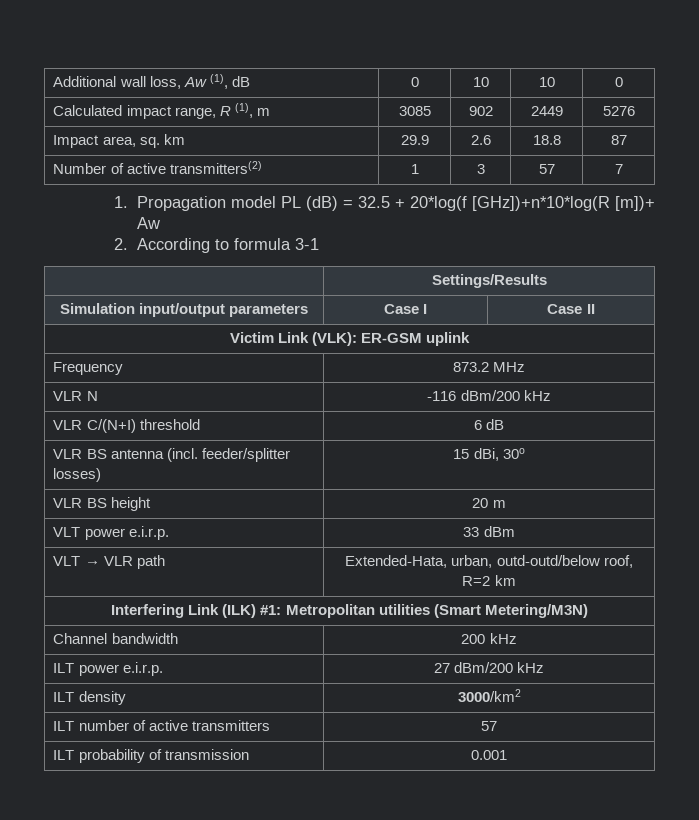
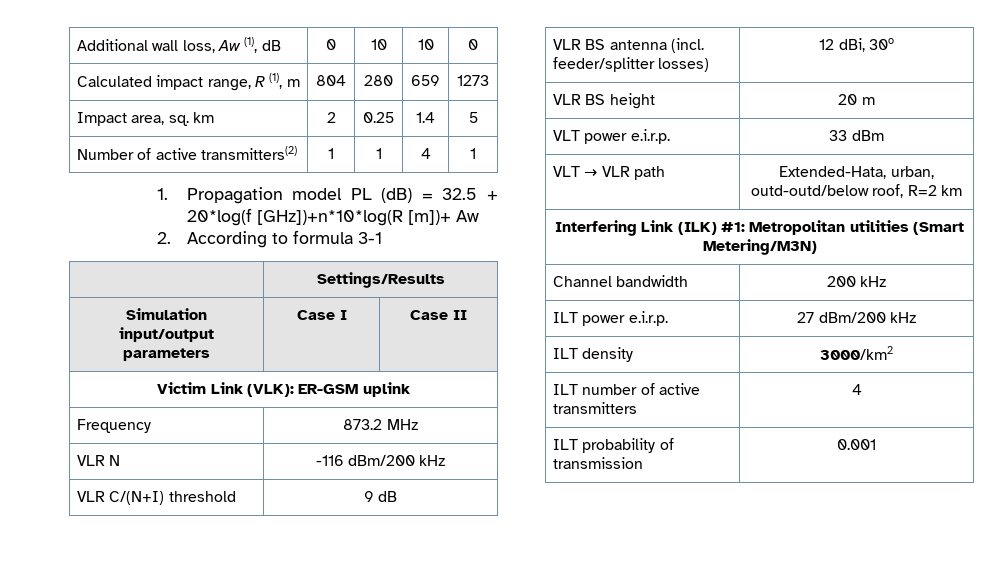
- Calculated impact range, R (1), m | 3085 | 902 | 2449 | 5276
+ Calculated impact range, R (1), m | 804 | 280 | 659 | 1273
- Impact area, sq. km | 29.9 | 2.6 | 18.8 | 87
+ Impact area, sq. km | 2 | 0.25 | 1.4 | 5
- Number of active transmitters(2) | 1 | 3 | 57 | 7
+ Number of active transmitters(2) | 1 | 1 | 4 | 1
- VLR C/(N+I) threshold | 6 dB
+ VLR C/(N+I) threshold | 9 dB
- VLR BS antenna (incl. feeder/splitter losses) | 15 dBi, 30o
+ VLR BS antenna (incl. feeder/splitter losses) | 12 dBi, 30o
- ILT number of active transmitters | 57
+ ILT number of active transmitters | 4

